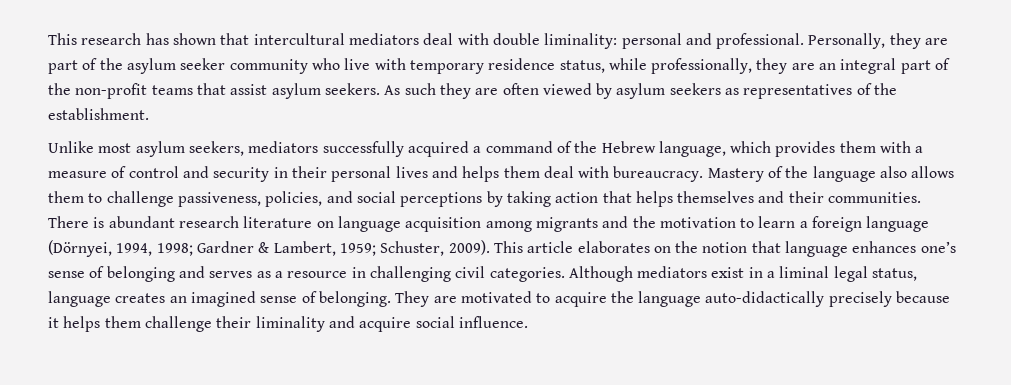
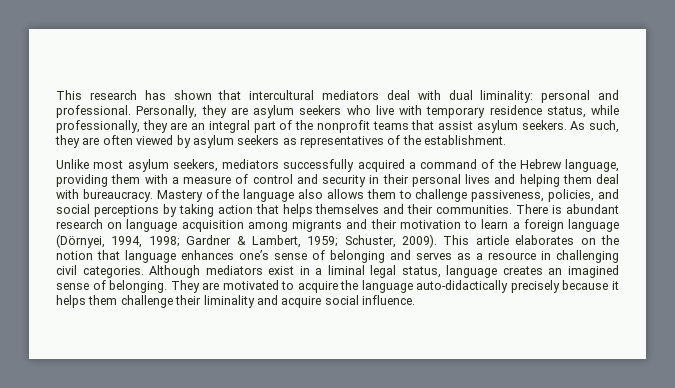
- This research has shown that intercultural mediators deal with double liminality: personal and professional.
+ This research has shown that intercultural mediators deal with dual liminality: personal and professional.
- Personally, they are part of the asylum seeker community who live with temporary residence status, while professionally, they are an integral part of the non-profit teams that assist asylum seekers.
+ Personally, they are asylum seekers who live with temporary residence status, while professionally, they are an integral part of the nonprofit teams that assist asylum seekers.
- As such they are often viewed by asylum seekers as representatives of the establishment.
+ As such, they are often viewed by asylum seekers as representatives of the establishment.
- Unlike most asylum seekers, mediators successfully acquired a command of the Hebrew language, which provides them with a measure of control and security in their personal lives and helps them deal with bureaucracy.
+ Unlike most asylum seekers, mediators successfully acquired a command of the Hebrew language, providing them with a measure of control and security in their personal lives and helping them deal with bureaucracy.
- There is abundant research literature on language acquisition among migrants and the motivation to learn a foreign language (Dörnyei, 1994, 1998; Gardner & Lambert, 1959; Schuster, 2009).
+ There is abundant research on language acquisition among migrants and their motivation to learn a foreign language (Dörnyei, 1994, 1998; Gardner & Lambert, 1959; Schuster, 2009).

